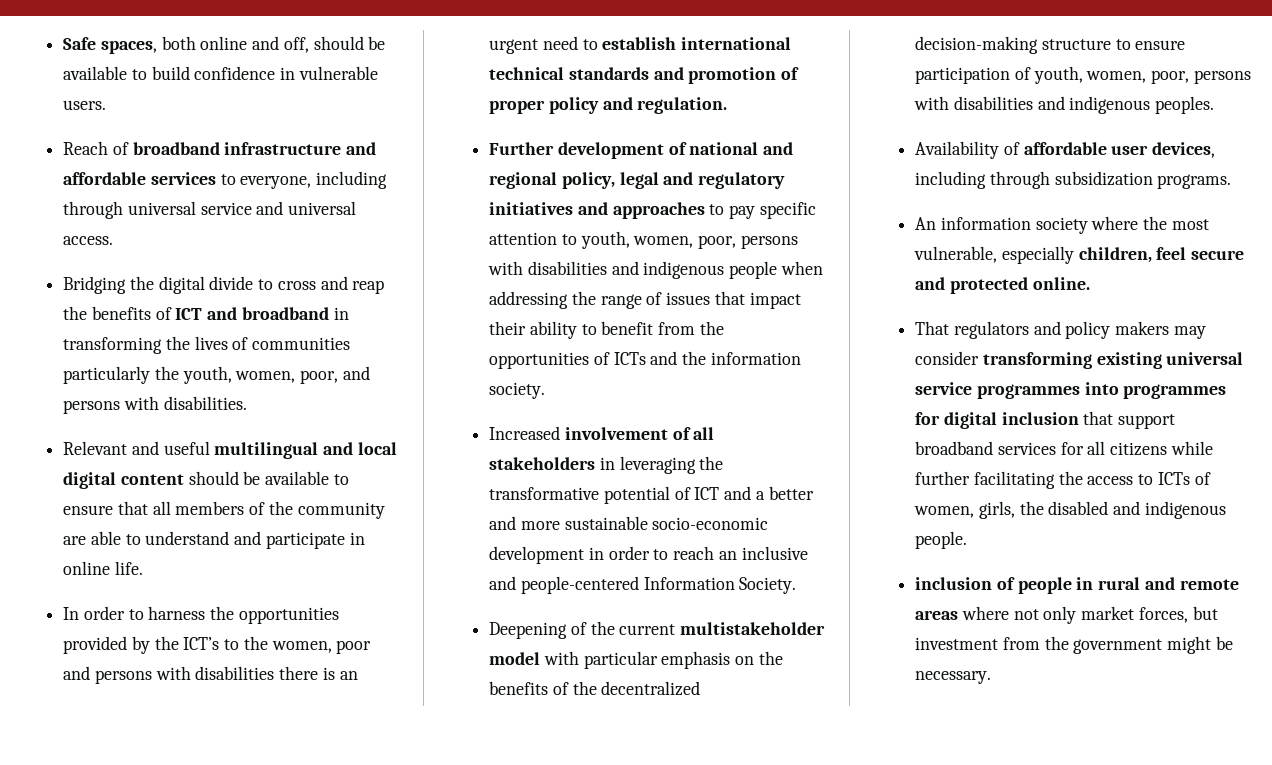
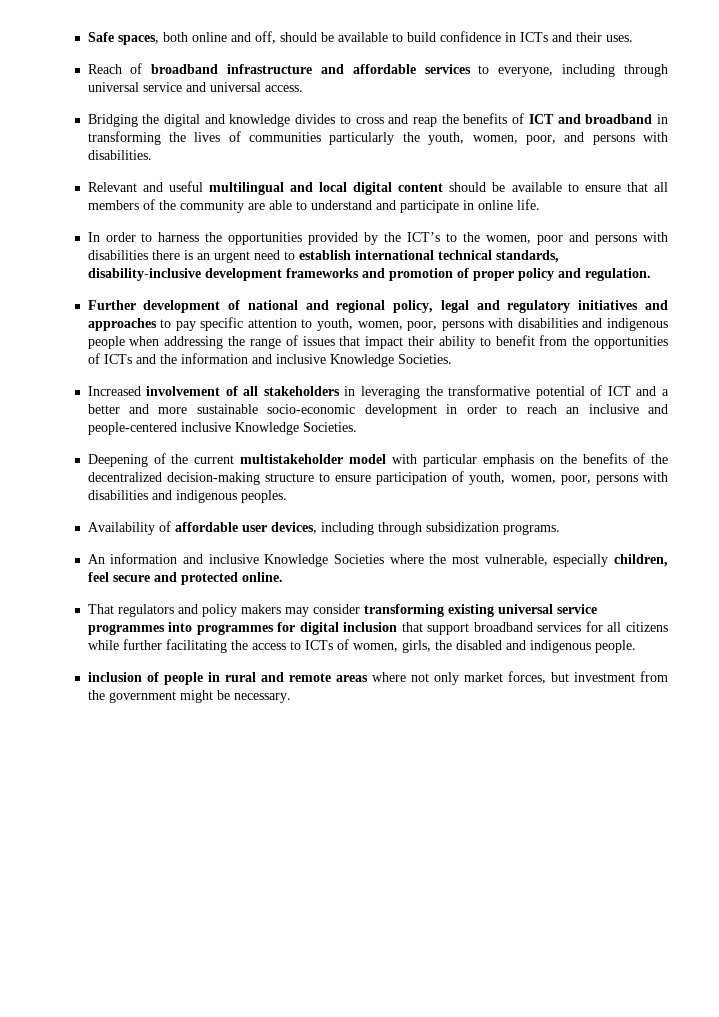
- Safe spaces, both online and off, should be available to build confidence in vulnerable users.
+ Safe spaces, both online and off, should be available to build confidence in ICTs and their uses.
- Bridging the digital divide to cross and reap the benefits of ICT and broadband in transforming the lives of communities particularly the youth, women, poor, and persons with disabilities.
+ Bridging the digital and knowledge divides to cross and reap the benefits of ICT and broadband in transforming the lives of communities particularly the youth, women, poor, and persons with disabilities.
- In order to harness the opportunities provided by the ICT’s to the women, poor and persons with disabilities there is an urgent need to establish international technical standards and promotion of proper policy and regulation.
+ In order to harness the opportunities provided by the ICT’s to the women, poor and persons with disabilities there is an urgent need to establish international technical standards, disability-inclusive development frameworks and promotion of proper policy and regulation.
- Further development of national and regional policy, legal and regulatory initiatives and approaches to pay specific attention to youth, women, poor, persons with disabilities and indigenous people when addressing the range of issues that impact their ability to benefit from the opportunities of ICTs and the information society.
+ Further development of national and regional policy, legal and regulatory initiatives and approaches to pay specific attention to youth, women, poor, persons with disabilities and indigenous people when addressing the range of issues that impact their ability to benefit from the opportunities of ICTs and the information and inclusive Knowledge Societies.
- Increased involvement of all stakeholders in leveraging the transformative potential of ICT and a better and more sustainable socio-economic development in order to reach an inclusive and people-centered Information Society.
+ Increased involvement of all stakeholders in leveraging the transformative potential of ICT and a better and more sustainable socio-economic development in order to reach an inclusive and people-centered inclusive Knowledge Societies.
- An information society where the most vulnerable, especially children, feel secure and protected online.
+ An information and inclusive Knowledge Societies where the most vulnerable, especially children, feel secure and protected online.

